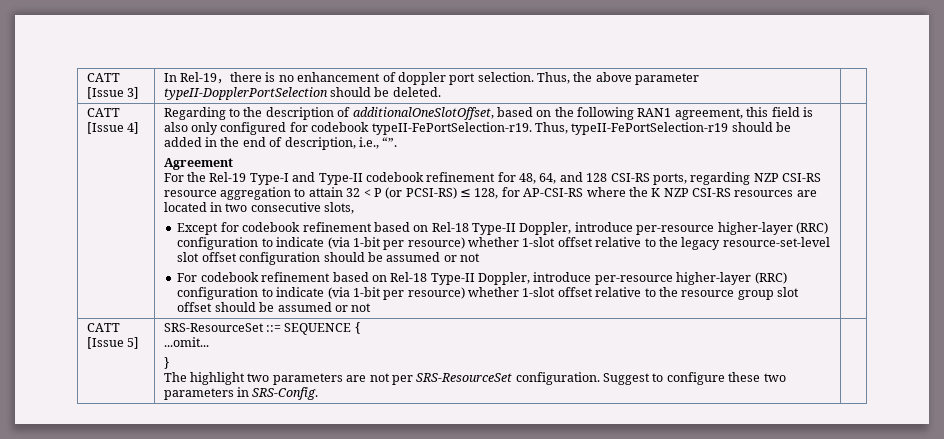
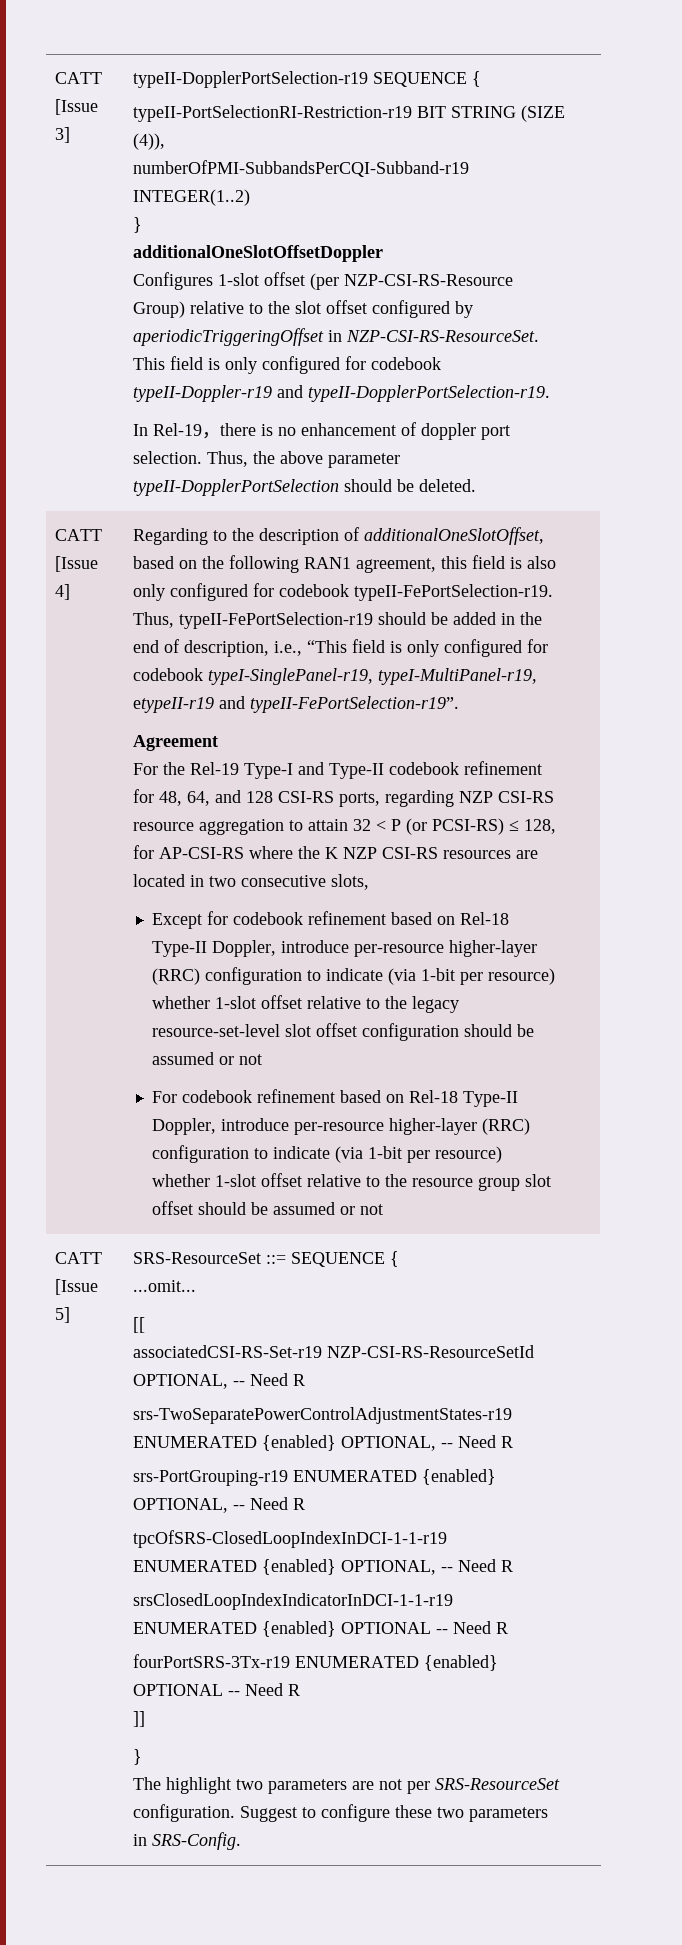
+ typeII-DopplerPortSelection-r19 SEQUENCE {
+ typeII-PortSelectionRI-Restriction-r19 BIT STRING (SIZE (4)),
+ numberOfPMI-SubbandsPerCQI-Subband-r19 INTEGER(1..2)
+ }
+ additionalOneSlotOffsetDoppler
+ Configures 1-slot offset (per NZP-CSI-RS-Resource Group) relative to the slot offset configured by aperiodicTriggeringOffset in NZP-CSI-RS-ResourceSet. This field is only configured for codebook typeII-Doppler-r19 and typeII-DopplerPortSelection-r19.
- Thus, typeII-FePortSelection-r19 should be added in the end of description, i.e., “”.
+ Thus, typeII-FePortSelection-r19 should be added in the end of description, i.e., “This field is only configured for codebook typeI-SinglePanel-r19, typeI-MultiPanel-r19, etypeII-r19 and typeII-FePortSelection-r19”.
+ [[
+ associatedCSI-RS-Set-r19 NZP-CSI-RS-ResourceSetId OPTIONAL, -- Need R
+ srs-TwoSeparatePowerControlAdjustmentStates-r19 ENUMERATED {enabled} OPTIONAL, -- Need R
+ srs-PortGrouping-r19 ENUMERATED {enabled} OPTIONAL, -- Need R
+ tpcOfSRS-ClosedLoopIndexInDCI-1-1-r19 ENUMERATED {enabled} OPTIONAL, -- Need R
+ srsClosedLoopIndexIndicatorInDCI-1-1-r19 ENUMERATED {enabled} OPTIONAL -- Need R
+ fourPortSRS-3Tx-r19 ENUMERATED {enabled} OPTIONAL -- Need R
+ ]]

